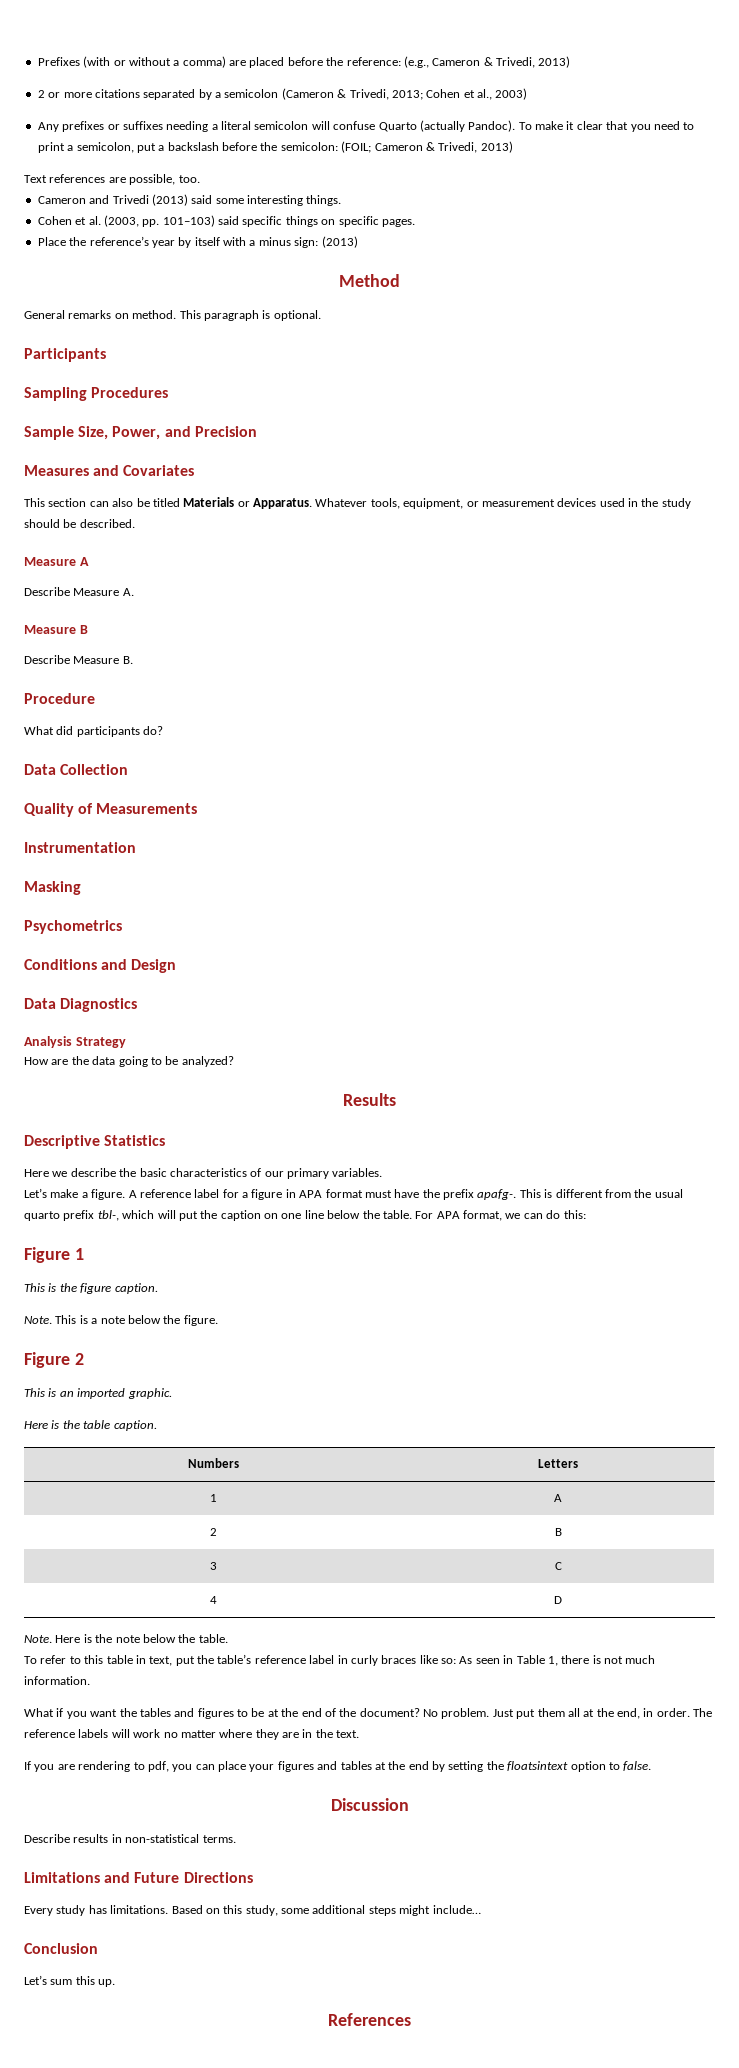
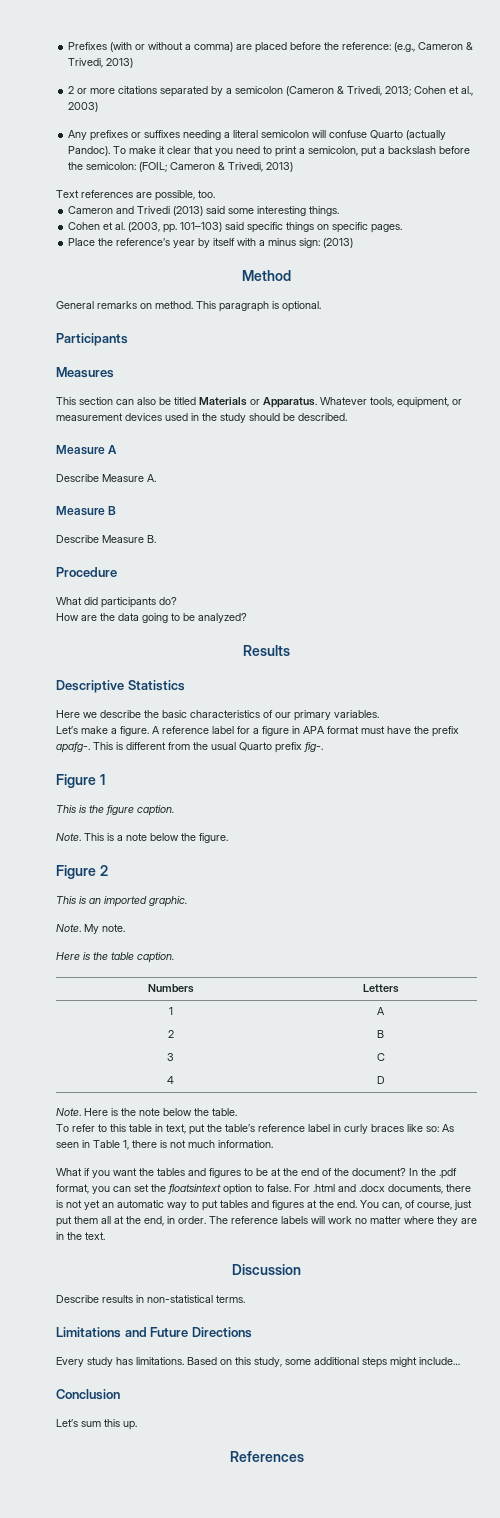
- Sampling Procedures
- Sample Size, Power, and Precision
- Measures and Covariates
+ Measures
- Data Collection
- Quality of Measurements
- Instrumentation
- Masking
- Psychometrics
- Conditions and Design
- Data Diagnostics
- Analysis Strategy
- This is different from the usual quarto prefix tbl-, which will put the caption on one line below the table. For APA format, we can do this:
+ This is different from the usual Quarto prefix fig-.
+ Note. My note.
- No problem. Just put them all at the end, in order.
+ In the .pdf format, you can set the floatsintext option to false. For .html and .docx documents, there is not yet an automatic way to put tables and figures at the end. You can, of course, just put them all at the end, in order.
- If you are rendering to pdf, you can place your figures and tables at the end by setting the floatsintext option to false.

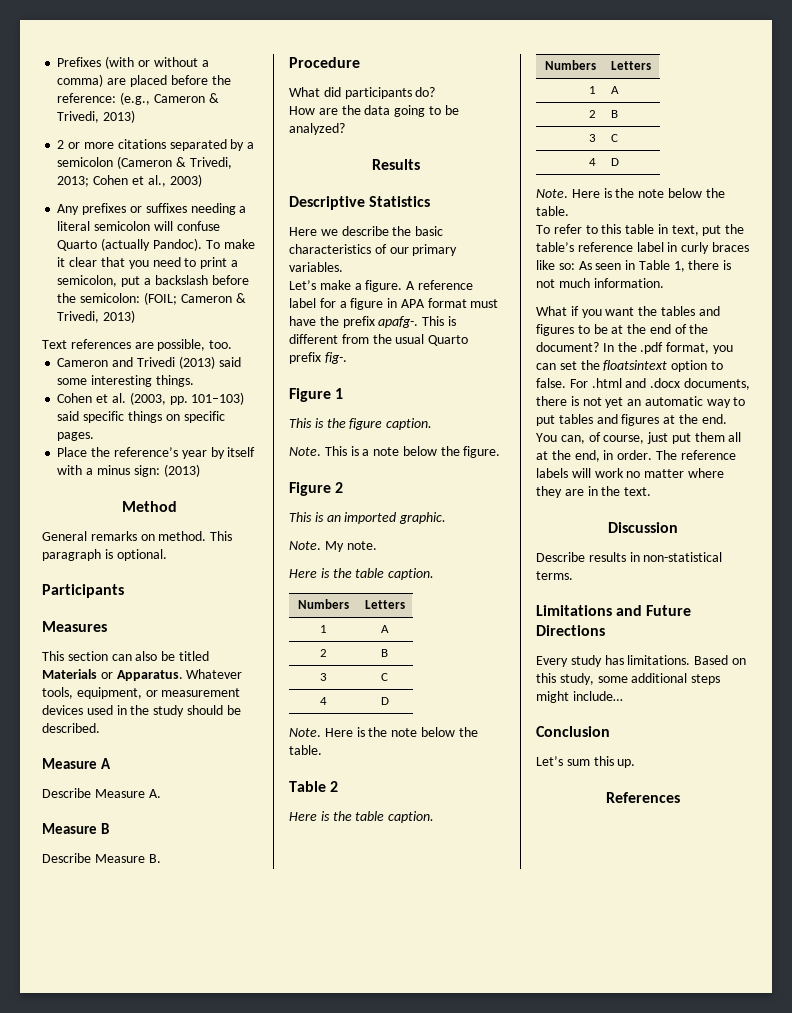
+ Table 2
+ Here is the table caption.
+ Numbers | Letters
+ 1 | A
+ 2 | B
+ 3 | C
+ 4 | D
+ Note. Here is the note below the table.

